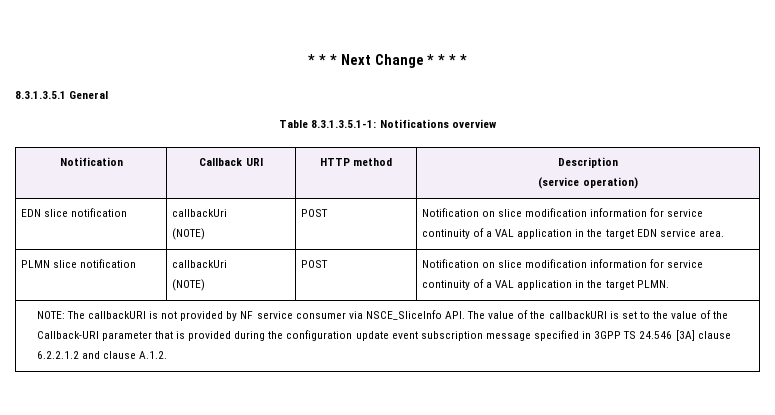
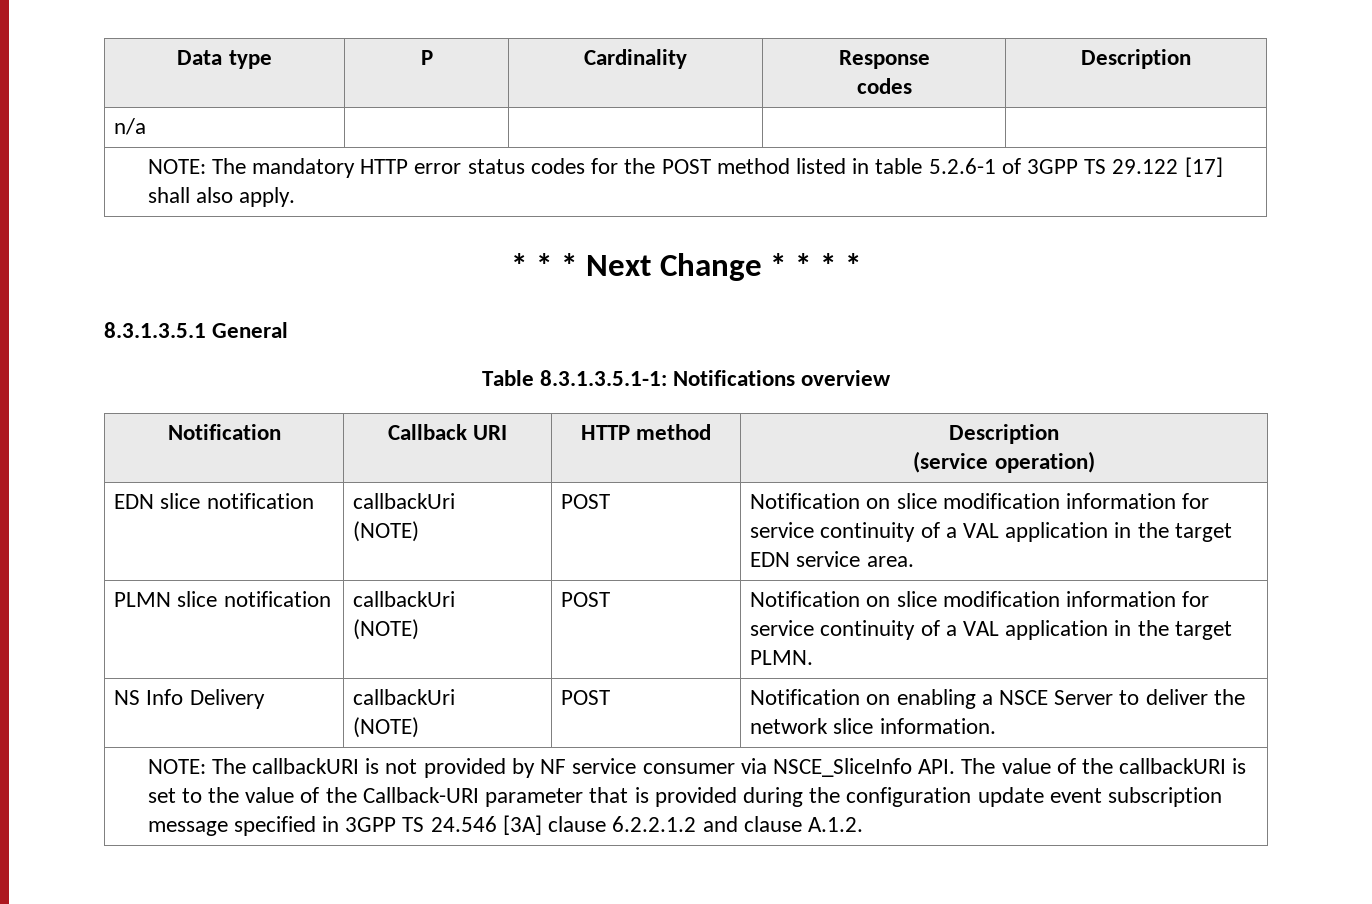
+ Data type | P | Cardinality | Response
+ codes | Description
+ n/a | | | |
+ NOTE: The mandatory HTTP error status codes for the POST method listed in table 5.2.6-1 of 3GPP TS 29.122 [17] shall also apply.
+ NS Info Delivery | callbackUri
+ (NOTE) | POST | Notification on enabling a NSCE Server to deliver the network slice information.

